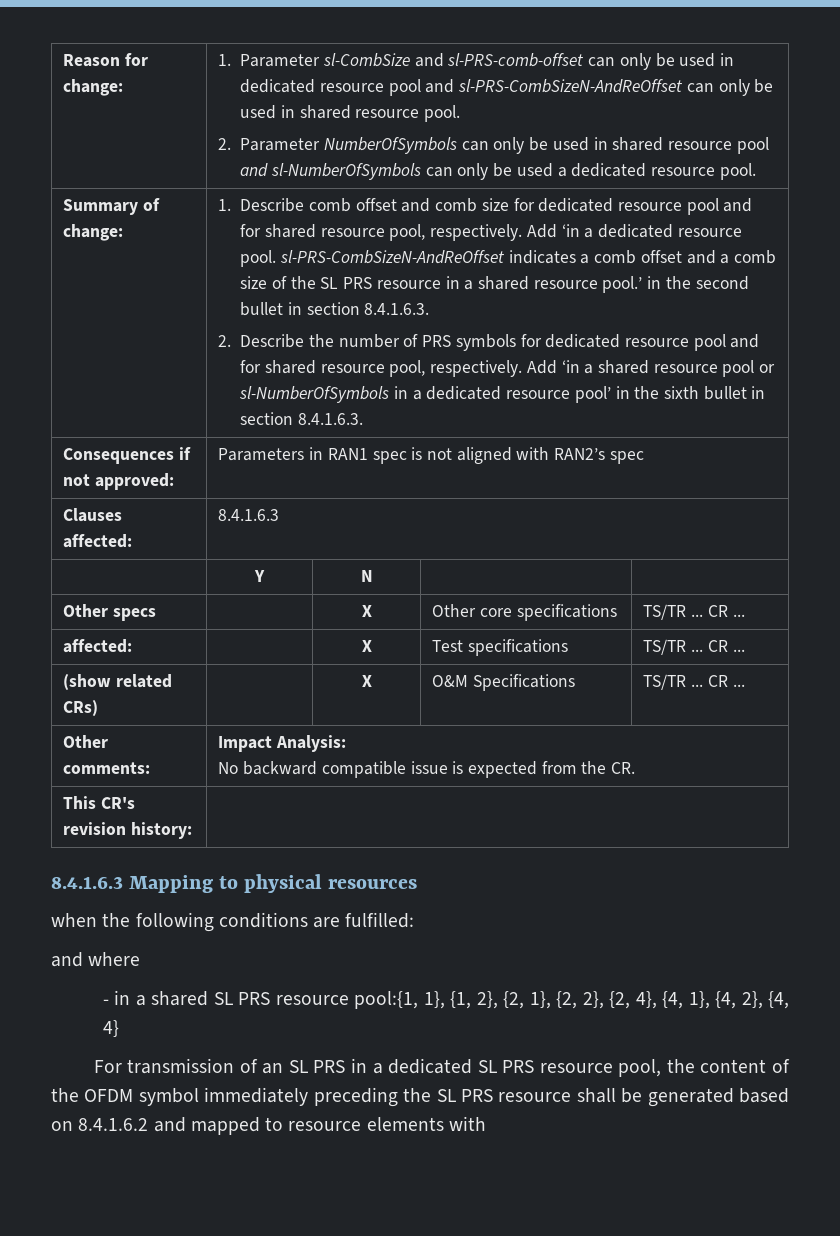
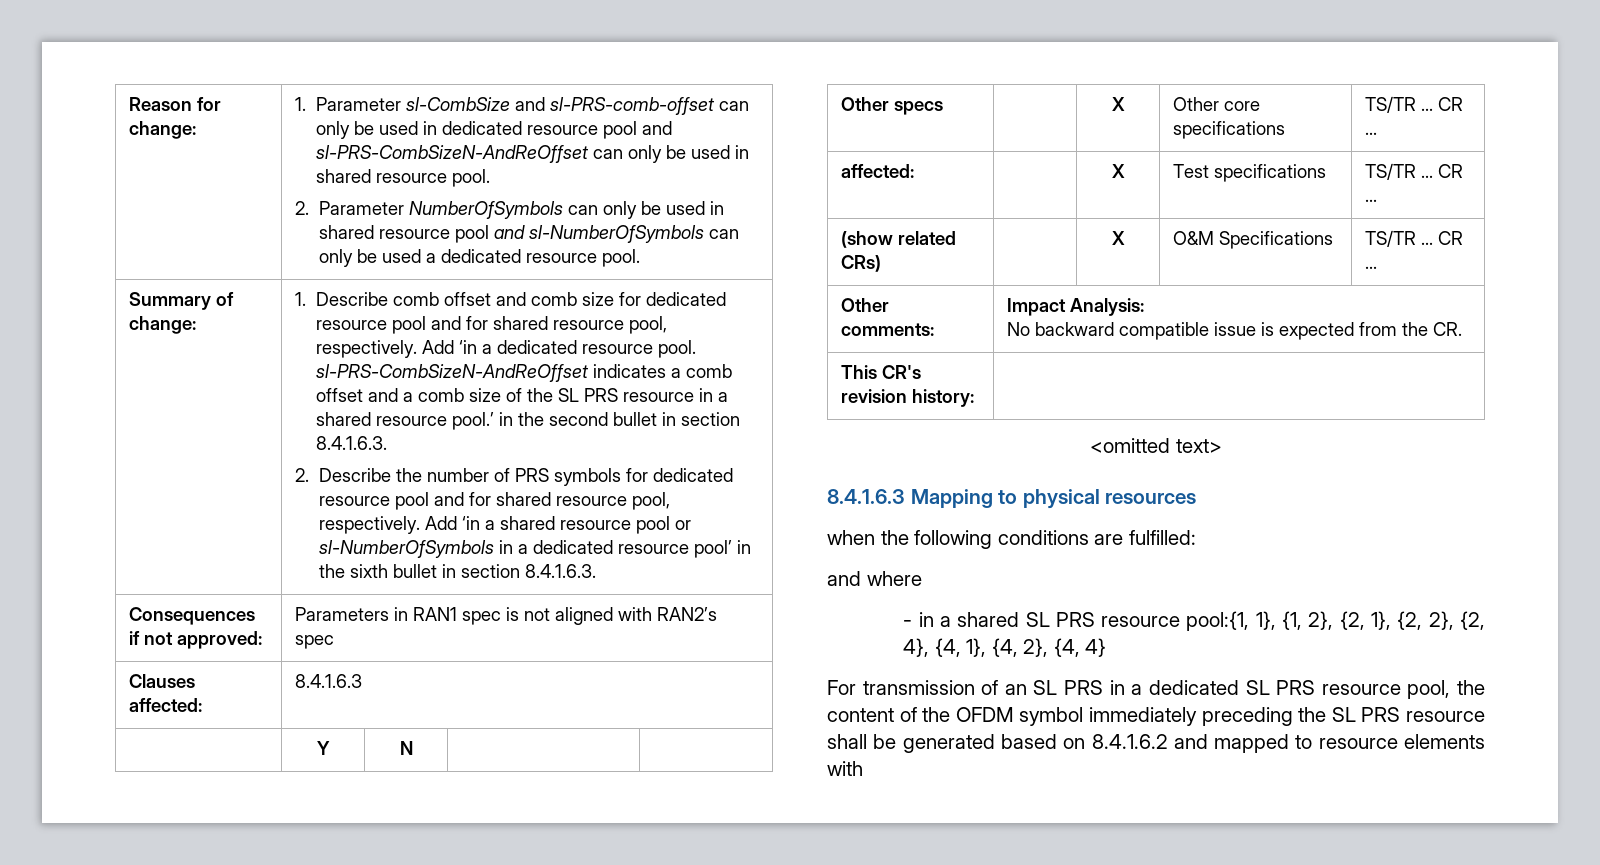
+ <omitted text>

